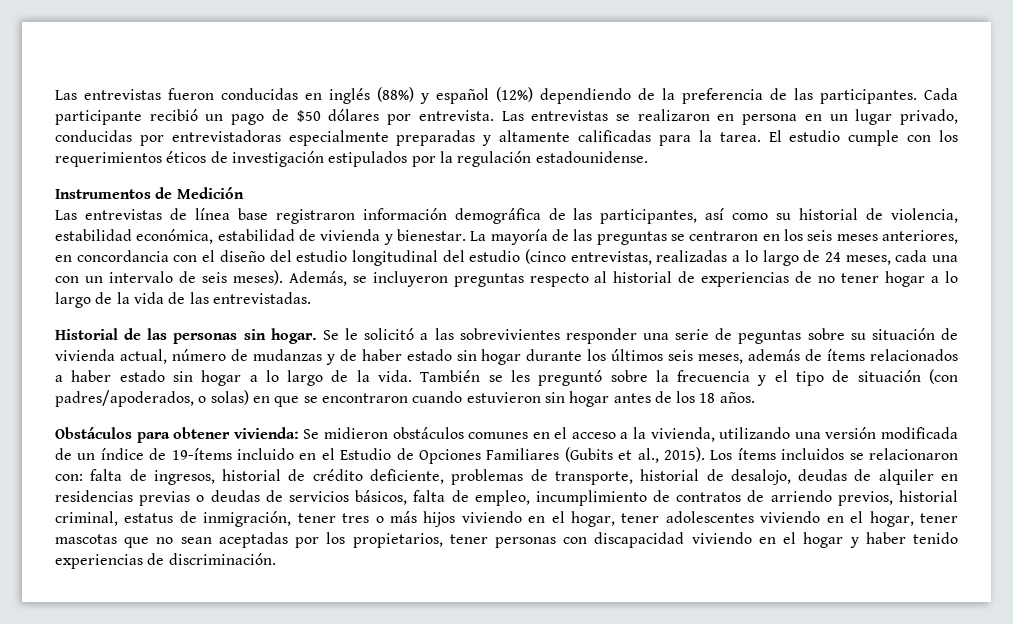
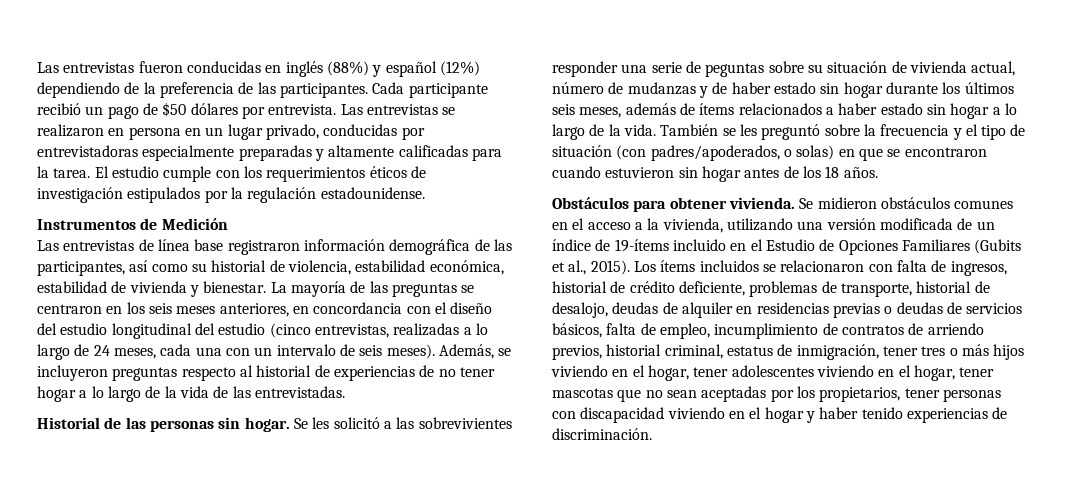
- Se le solicitó a las sobrevivientes responder una serie de peguntas sobre su situación de vivienda actual, número de mudanzas y de haber estado sin hogar durante los últimos seis meses, además de ítems relacionados a haber estado sin hogar a lo largo de la vida.
+ Se les solicitó a las sobrevivientes responder una serie de peguntas sobre su situación de vivienda actual, número de mudanzas y de haber estado sin hogar durante los últimos seis meses, además de ítems relacionados a haber estado sin hogar a lo largo de la vida.
- Obstáculos para obtener vivienda: Se midieron obstáculos comunes en el acceso a la vivienda, utilizando una versión modificada de un índice de 19-ítems incluido en el Estudio de Opciones Familiares (Gubits et al., 2015).
+ Obstáculos para obtener vivienda. Se midieron obstáculos comunes en el acceso a la vivienda, utilizando una versión modificada de un índice de 19-ítems incluido en el Estudio de Opciones Familiares (Gubits et al., 2015).
- Los ítems incluidos se relacionaron con: falta de ingresos, historial de crédito deficiente, problemas de transporte, historial de desalojo, deudas de alquiler en residencias previas o deudas de servicios básicos, falta de empleo, incumplimiento de contratos de arriendo previos, historial criminal, estatus de inmigración, tener tres o más hijos viviendo en el hogar, tener adolescentes viviendo en el hogar, tener mascotas que no sean aceptadas por los propietarios, tener personas con discapacidad viviendo en el hogar y haber tenido experiencias de discriminación.
+ Los ítems incluidos se relacionaron con falta de ingresos, historial de crédito deficiente, problemas de transporte, historial de desalojo, deudas de alquiler en residencias previas o deudas de servicios básicos, falta de empleo, incumplimiento de contratos de arriendo previos, historial criminal, estatus de inmigración, tener tres o más hijos viviendo en el hogar, tener adolescentes viviendo en el hogar, tener mascotas que no sean aceptadas por los propietarios, tener personas con discapacidad viviendo en el hogar y haber tenido experiencias de discriminación.

